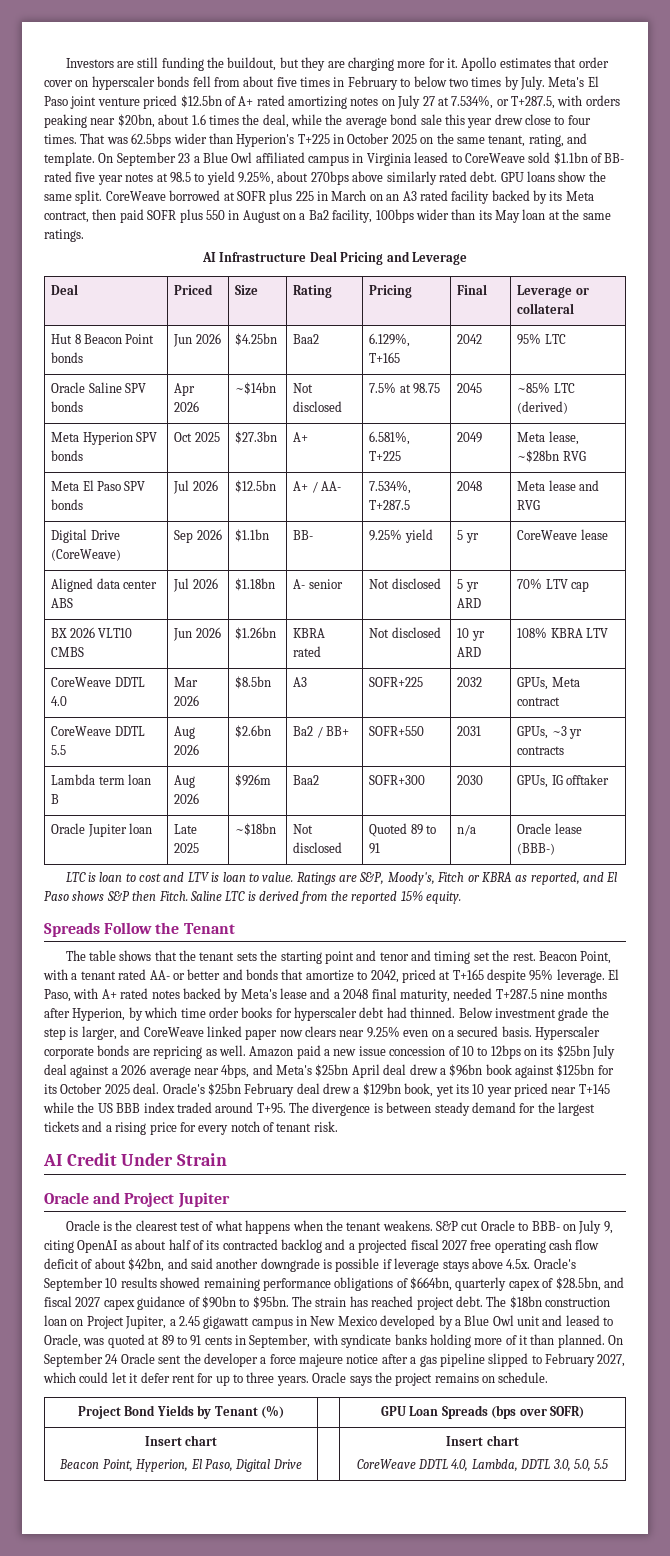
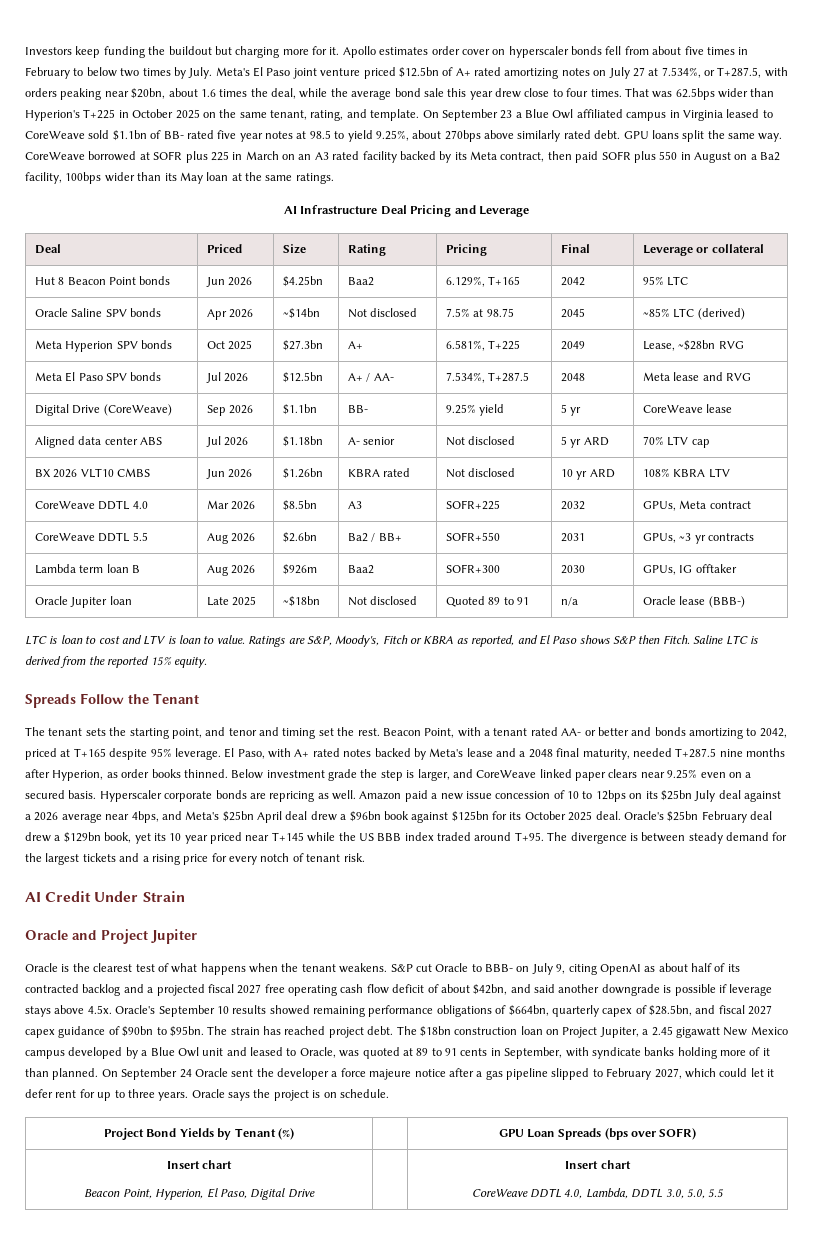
- Investors are still funding the buildout, but they are charging more for it.
+ Investors keep funding the buildout but charging more for it.
- Apollo estimates that order cover on hyperscaler bonds fell from about five times in February to below two times by July.
+ Apollo estimates order cover on hyperscaler bonds fell from about five times in February to below two times by July.
- GPU loans show the same split.
+ GPU loans split the same way.
- Meta Hyperion SPV bonds | Oct 2025 | $27.3bn | A+ | 6.581%, T+225 | 2049 | Meta lease, ~$28bn RVG
+ Meta Hyperion SPV bonds | Oct 2025 | $27.3bn | A+ | 6.581%, T+225 | 2049 | Lease, ~$28bn RVG
- The table shows that the tenant sets the starting point and tenor and timing set the rest.
+ The tenant sets the starting point, and tenor and timing set the rest.
- Beacon Point, with a tenant rated AA- or better and bonds that amortize to 2042, priced at T+165 despite 95% leverage.
+ Beacon Point, with a tenant rated AA- or better and bonds amortizing to 2042, priced at T+165 despite 95% leverage.
- El Paso, with A+ rated notes backed by Meta's lease and a 2048 final maturity, needed T+287.5 nine months after Hyperion, by which time order books for hyperscaler debt had thinned.
+ El Paso, with A+ rated notes backed by Meta's lease and a 2048 final maturity, needed T+287.5 nine months after Hyperion, as order books thinned.
- Below investment grade the step is larger, and CoreWeave linked paper now clears near 9.25% even on a secured basis.
+ Below investment grade the step is larger, and CoreWeave linked paper clears near 9.25% even on a secured basis.
- The $18bn construction loan on Project Jupiter, a 2.45 gigawatt campus in New Mexico developed by a Blue Owl unit and leased to Oracle, was quoted at 89 to 91 cents in September, with syndicate banks holding more of it than planned.
+ The $18bn construction loan on Project Jupiter, a 2.45 gigawatt New Mexico campus developed by a Blue Owl unit and leased to Oracle, was quoted at 89 to 91 cents in September, with syndicate banks holding more of it than planned.
- Oracle says the project remains on schedule.
+ Oracle says the project is on schedule.

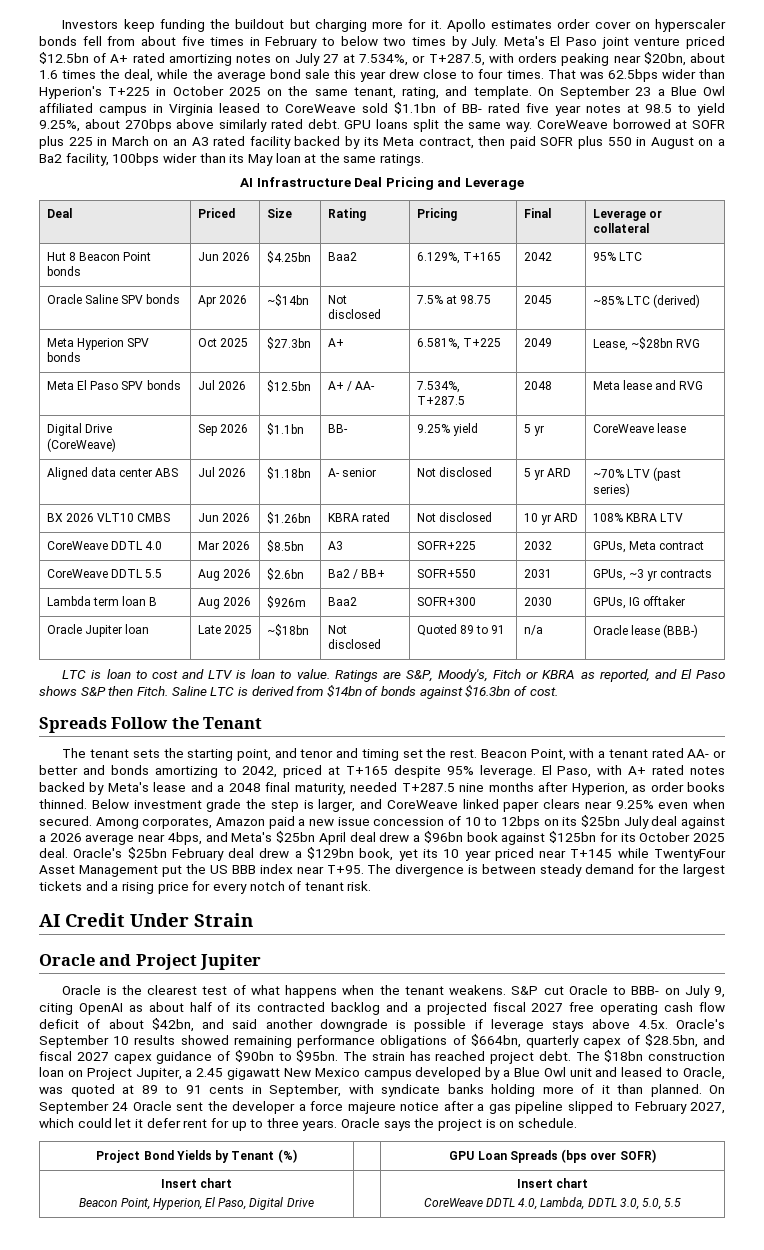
- Aligned data center ABS | Jul 2026 | $1.18bn | A- senior | Not disclosed | 5 yr ARD | 70% LTV cap
+ Aligned data center ABS | Jul 2026 | $1.18bn | A- senior | Not disclosed | 5 yr ARD | ~70% LTV (past series)
- Saline LTC is derived from the reported 15% equity.
+ Saline LTC is derived from $14bn of bonds against $16.3bn of cost.
- Below investment grade the step is larger, and CoreWeave linked paper clears near 9.25% even on a secured basis. Hyperscaler corporate bonds are repricing as well. Amazon paid a new issue concession of 10 to 12bps on its $25bn July deal against a 2026 average near 4bps, and Meta's $25bn April deal drew a $96bn book against $125bn for its October 2025 deal.
+ Below investment grade the step is larger, and CoreWeave linked paper clears near 9.25% even when secured. Among corporates, Amazon paid a new issue concession of 10 to 12bps on its $25bn July deal against a 2026 average near 4bps, and Meta's $25bn April deal drew a $96bn book against $125bn for its October 2025 deal.
- Oracle's $25bn February deal drew a $129bn book, yet its 10 year priced near T+145 while the US BBB index traded around T+95.
+ Oracle's $25bn February deal drew a $129bn book, yet its 10 year priced near T+145 while TwentyFour Asset Management put the US BBB index near T+95.

